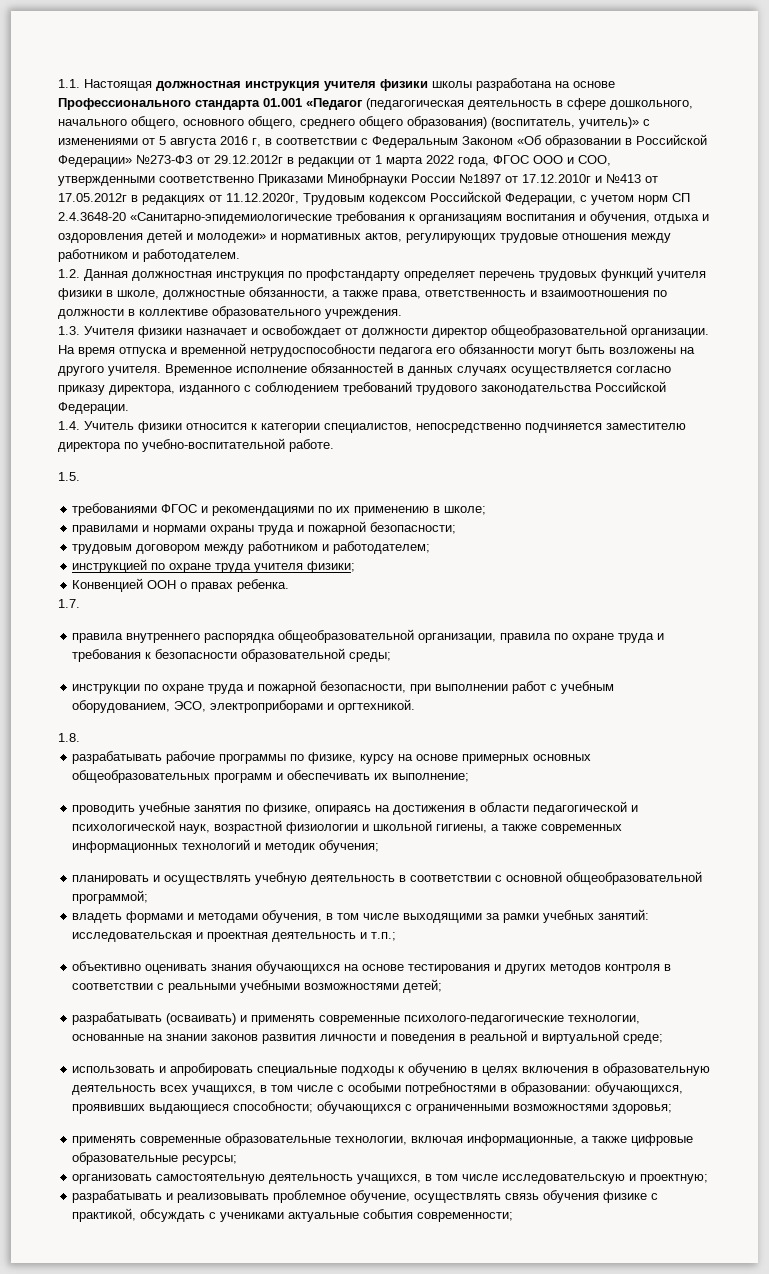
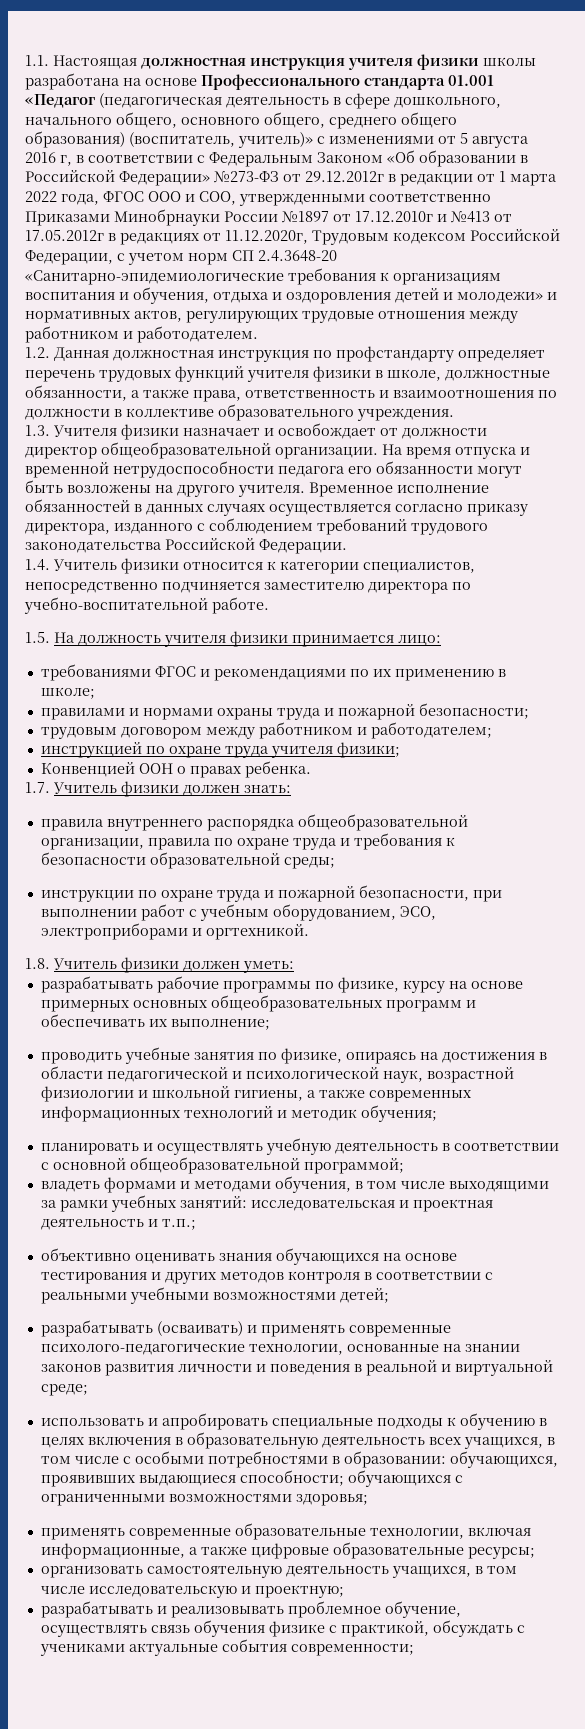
- 1.5.
+ 1.5. На должность учителя физики принимается лицо:
- 1.7.
+ 1.7. Учитель физики должен знать:
- 1.8.
+ 1.8. Учитель физики должен уметь:

